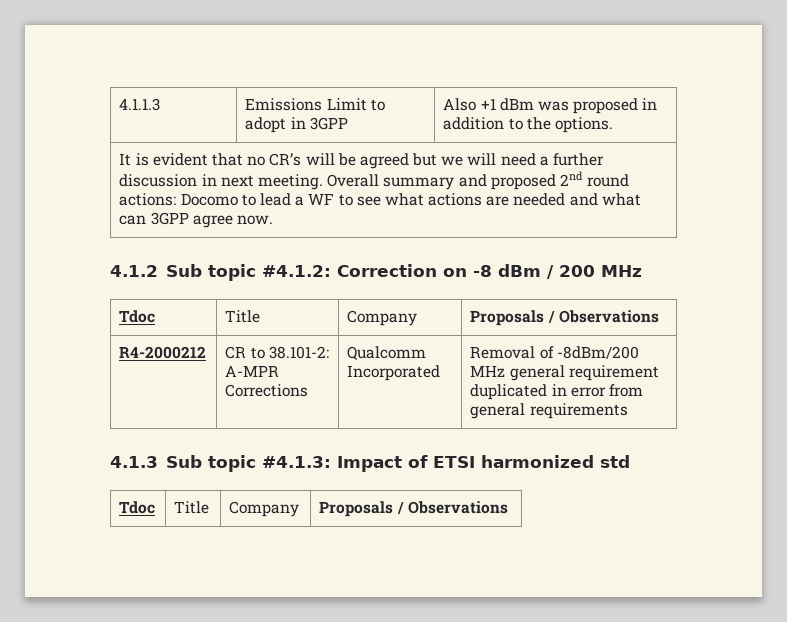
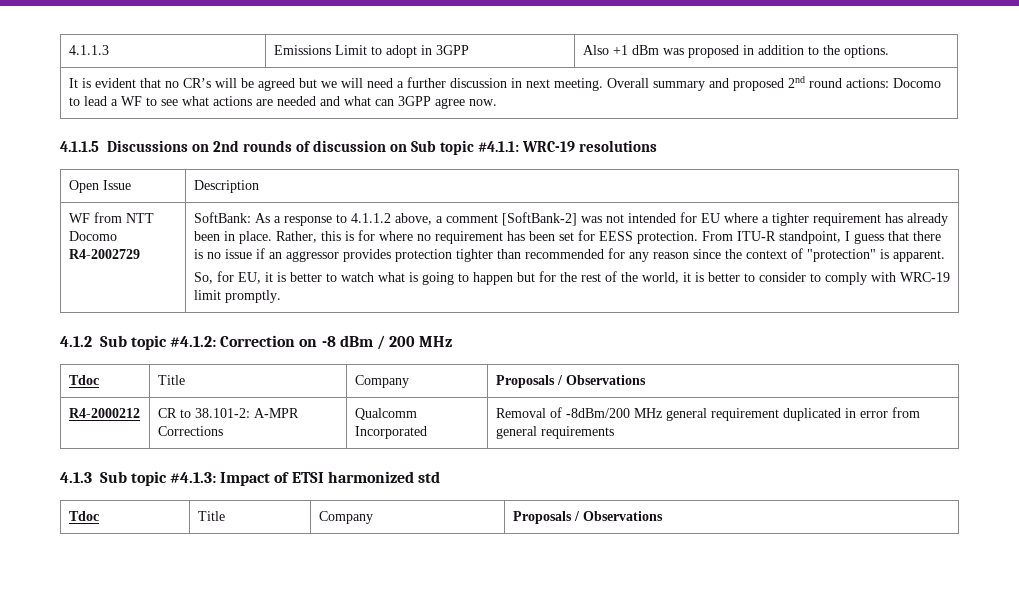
+ 4.1.1.5 Discussions on 2nd rounds of discussion on Sub topic #4.1.1: WRC-19 resolutions
+ Open Issue | Description
+ WF from NTT Docomo R4-2002729 | SoftBank: As a response to 4.1.1.2 above, a comment [SoftBank-2] was not intended for EU where a tighter requirement has already been in place. Rather, this is for where no requirement has been set for EESS protection. From ITU-R standpoint, I guess that there is no issue if an aggressor provides protection tighter than recommended for any reason since the context of "protection" is apparent.
+ So, for EU, it is better to watch what is going to happen but for the rest of the world, it is better to consider to comply with WRC-19 limit promptly.

